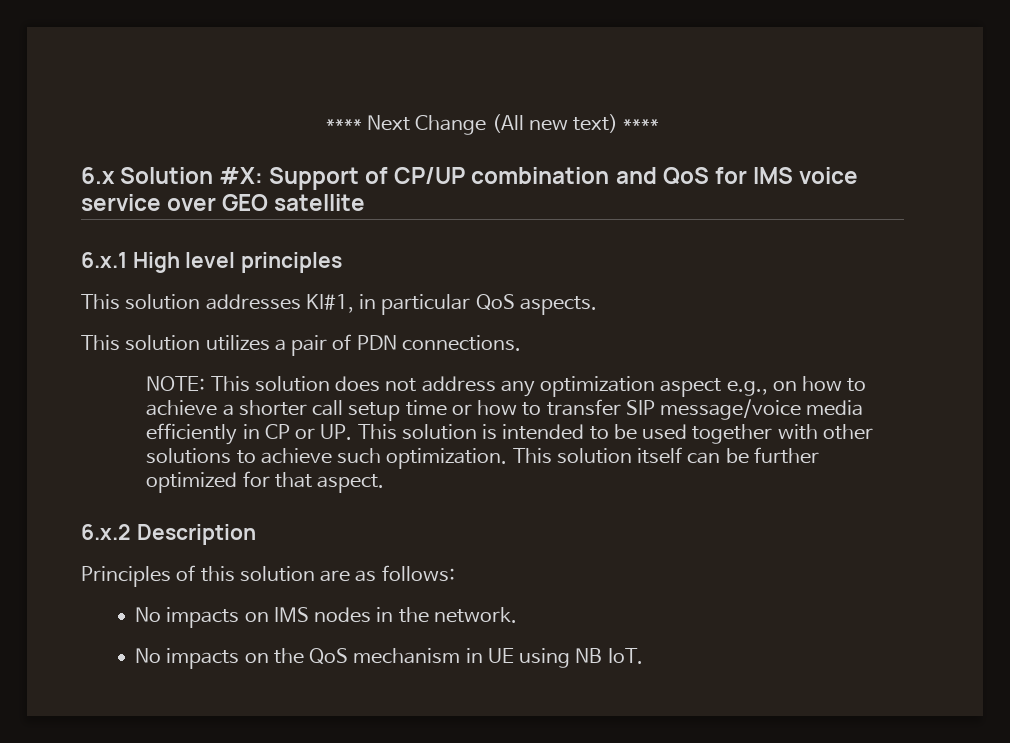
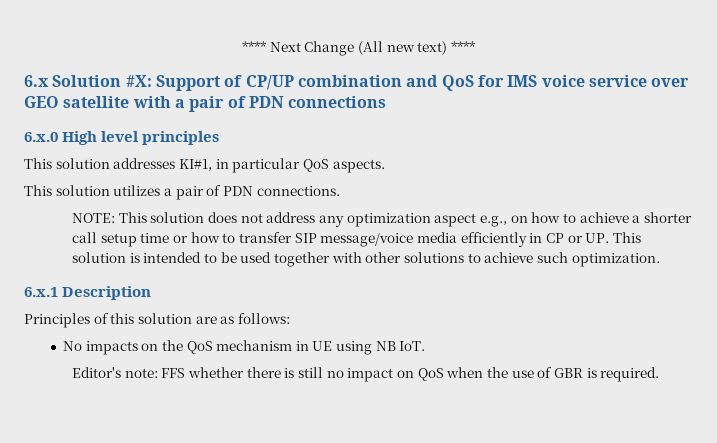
- 6.x Solution #X: Support of CP/UP combination and QoS for IMS voice service over GEO satellite
- 6.x.1 High level principles
+ 6.x Solution #X: Support of CP/UP combination and QoS for IMS voice service over GEO satellite with a pair of PDN connections
+ 6.x.0 High level principles
- NOTE: This solution does not address any optimization aspect e.g., on how to achieve a shorter call setup time or how to transfer SIP message/voice media efficiently in CP or UP. This solution is intended to be used together with other solutions to achieve such optimization. This solution itself can be further optimized for that aspect.
- 6.x.2 Description
+ NOTE: This solution does not address any optimization aspect e.g., on how to achieve a shorter call setup time or how to transfer SIP message/voice media efficiently in CP or UP. This solution is intended to be used together with other solutions to achieve such optimization.
+ 6.x.1 Description
- No impacts on IMS nodes in the network.
+ Editor's note: FFS whether there is still no impact on QoS when the use of GBR is required.

